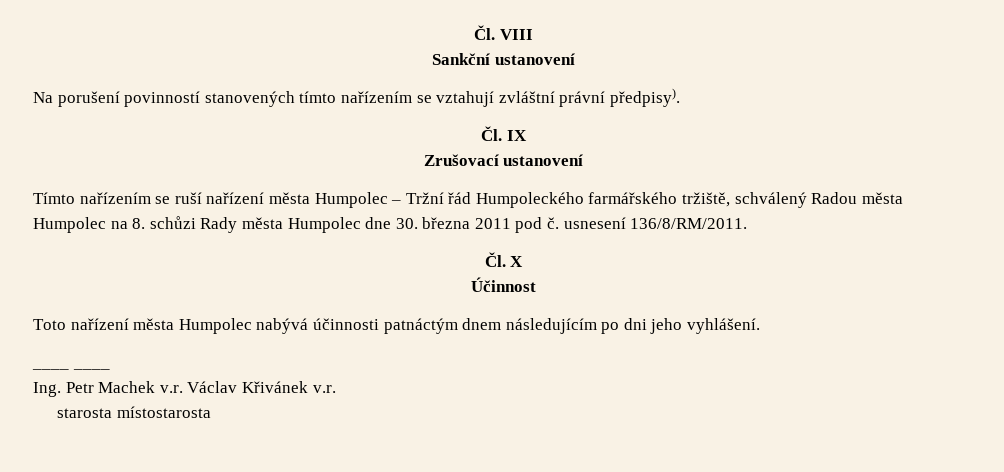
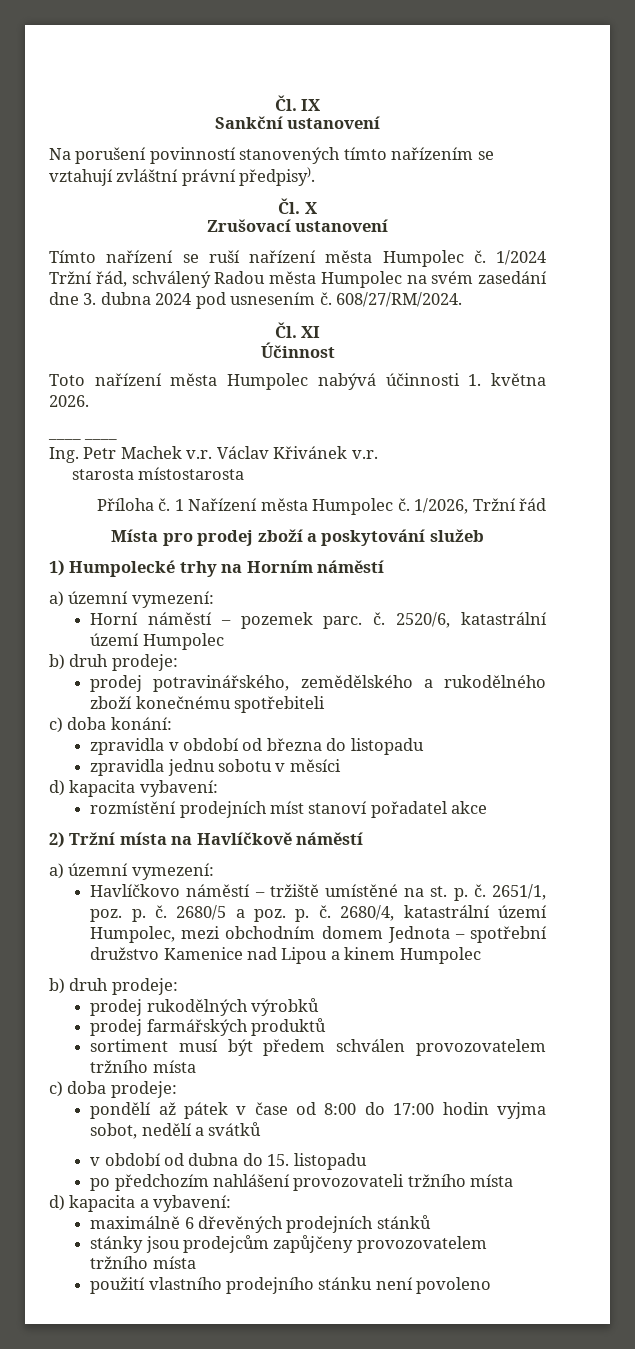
- Čl. VIII
+ Čl. IX
- Čl. IX
+ Čl. X
- Tímto nařízením se ruší nařízení města Humpolec – Tržní řád Humpoleckého farmářského tržiště, schválený Radou města Humpolec na 8. schůzi Rady města Humpolec dne 30. března 2011 pod č. usnesení 136/8/RM/2011.
- Čl. X
+ Tímto nařízení se ruší nařízení města Humpolec č. 1/2024 Tržní řád, schválený Radou města Humpolec na svém zasedání dne 3. dubna 2024 pod usnesením č. 608/27/RM/2024.
+ Čl. XI
- Toto nařízení města Humpolec nabývá účinnosti patnáctým dnem následujícím po dni jeho vyhlášení.
+ Toto nařízení města Humpolec nabývá účinnosti 1. května 2026.
+ Příloha č. 1 Nařízení města Humpolec č. 1/2026, Tržní řád
+ Místa pro prodej zboží a poskytování služeb
+ 1) Humpolecké trhy na Horním náměstí
+ a) územní vymezení:
+ Horní náměstí – pozemek parc. č. 2520/6, katastrální území Humpolec
+ b) druh prodeje:
+ prodej potravinářského, zemědělského a rukodělného zboží konečnému spotřebiteli
+ c) doba konání:
+ zpravidla v období od března do listopadu
+ zpravidla jednu sobotu v měsíci
+ d) kapacita vybavení:
+ rozmístění prodejních míst stanoví pořadatel akce
+ 2) Tržní místa na Havlíčkově náměstí
+ a) územní vymezení:
+ Havlíčkovo náměstí – tržiště umístěné na st. p. č. 2651/1, poz. p. č. 2680/5 a poz. p. č. 2680/4, katastrální území Humpolec, mezi obchodním domem Jednota – spotřební družstvo Kamenice nad Lipou a kinem Humpolec
+ b) druh prodeje:
+ prodej rukodělných výrobků
+ prodej farmářských produktů
+ sortiment musí být předem schválen provozovatelem tržního místa
+ c) doba prodeje:
+ pondělí až pátek v čase od 8:00 do 17:00 hodin vyjma sobot, nedělí a svátků
+ v období od dubna do 15. listopadu
+ po předchozím nahlášení provozovateli tržního místa
+ d) kapacita a vybavení:
+ maximálně 6 dřevěných prodejních stánků
+ stánky jsou prodejcům zapůjčeny provozovatelem tržního místa
+ použití vlastního prodejního stánku není povoleno

